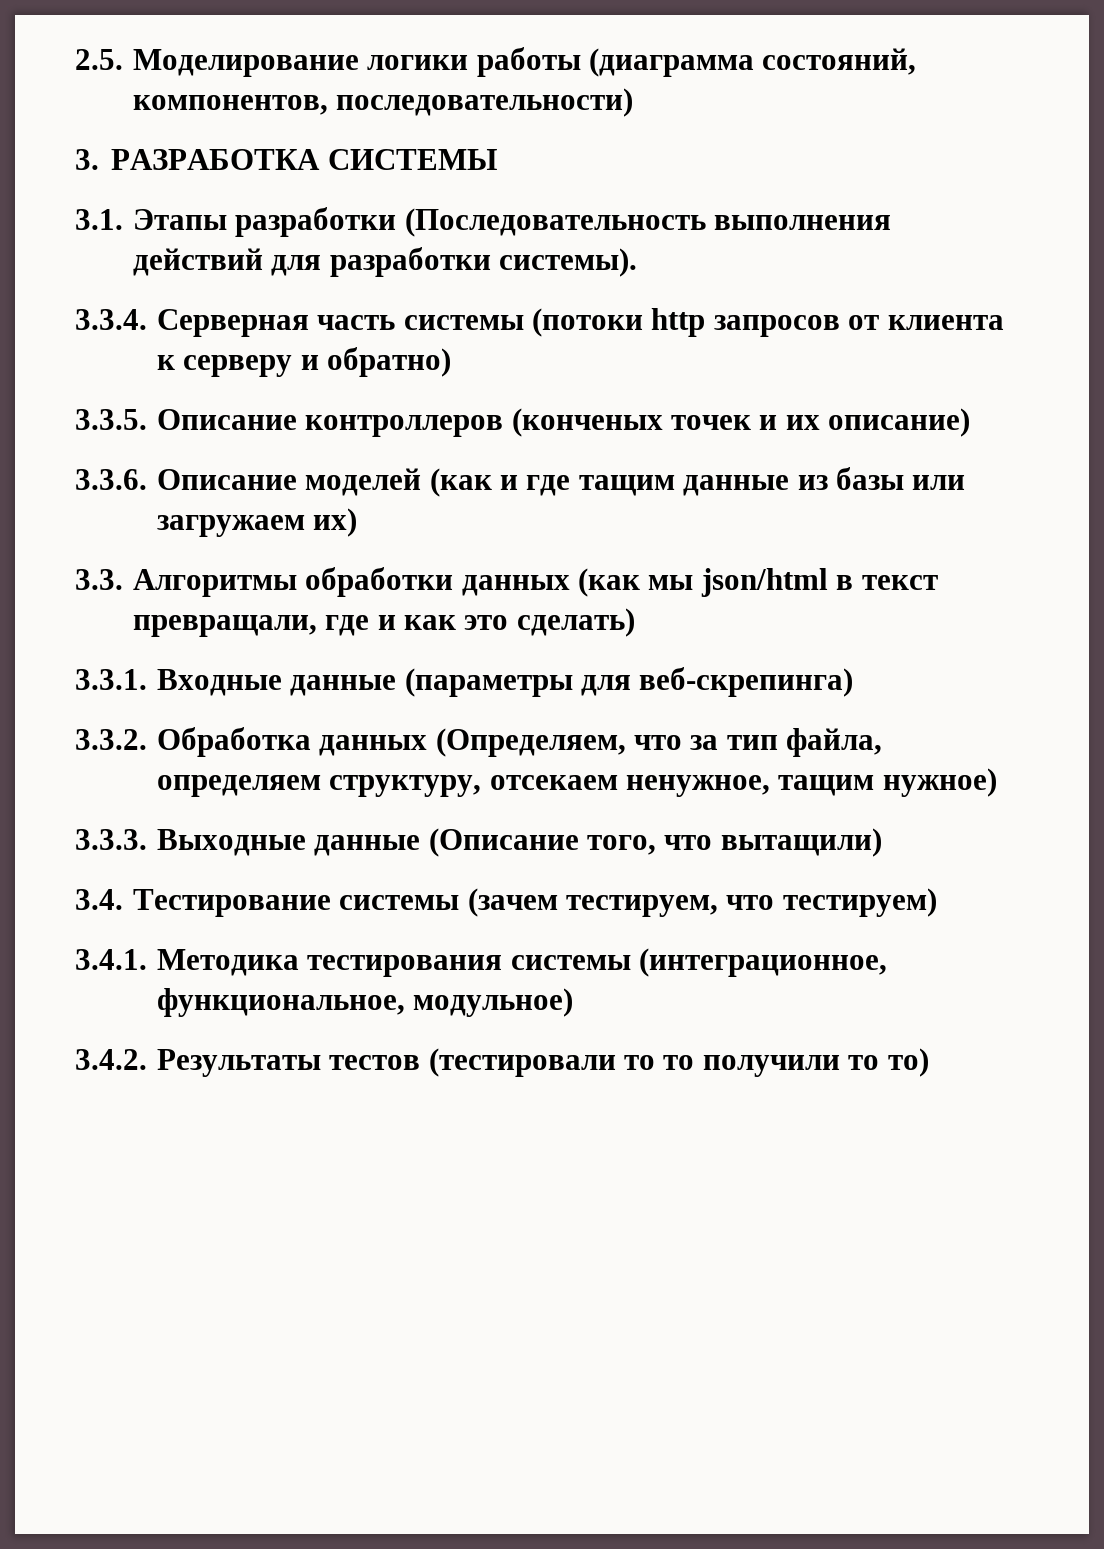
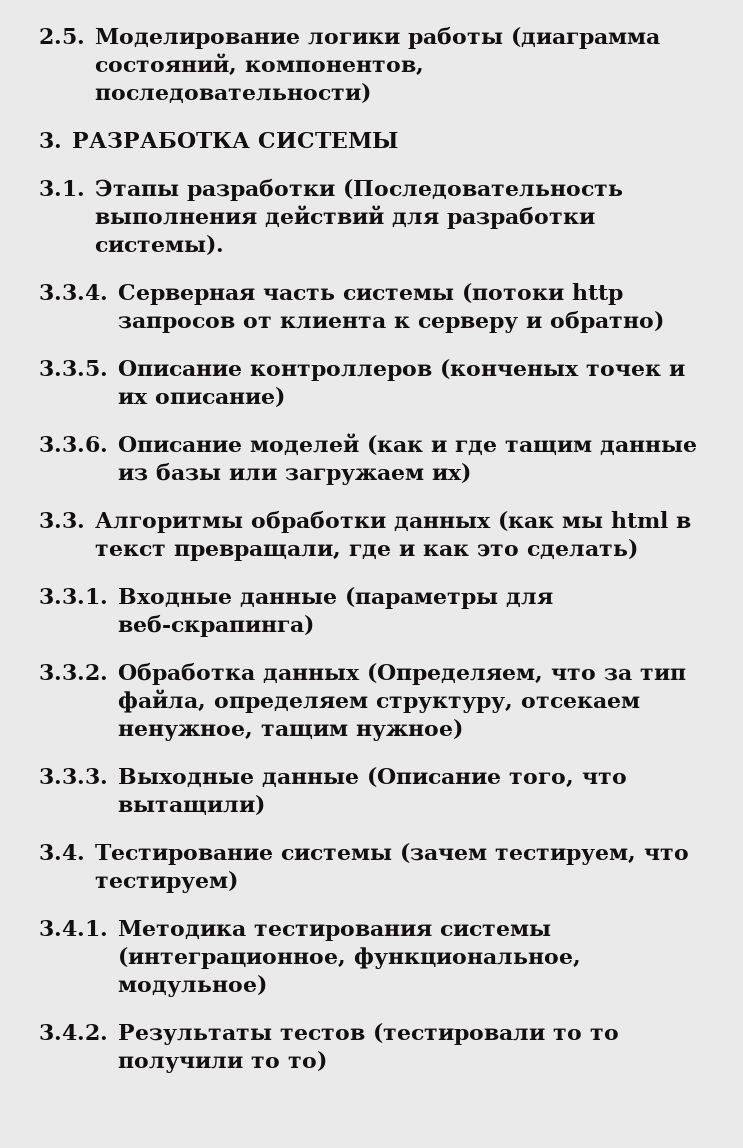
- 3.3. Алгоритмы обработки данных (как мы json/html в текст превращали, где и как это сделать)
+ 3.3. Алгоритмы обработки данных (как мы html в текст превращали, где и как это сделать)
- 3.3.1. Входные данные (параметры для веб-скрепинга)
+ 3.3.1. Входные данные (параметры для веб-скрапинга)

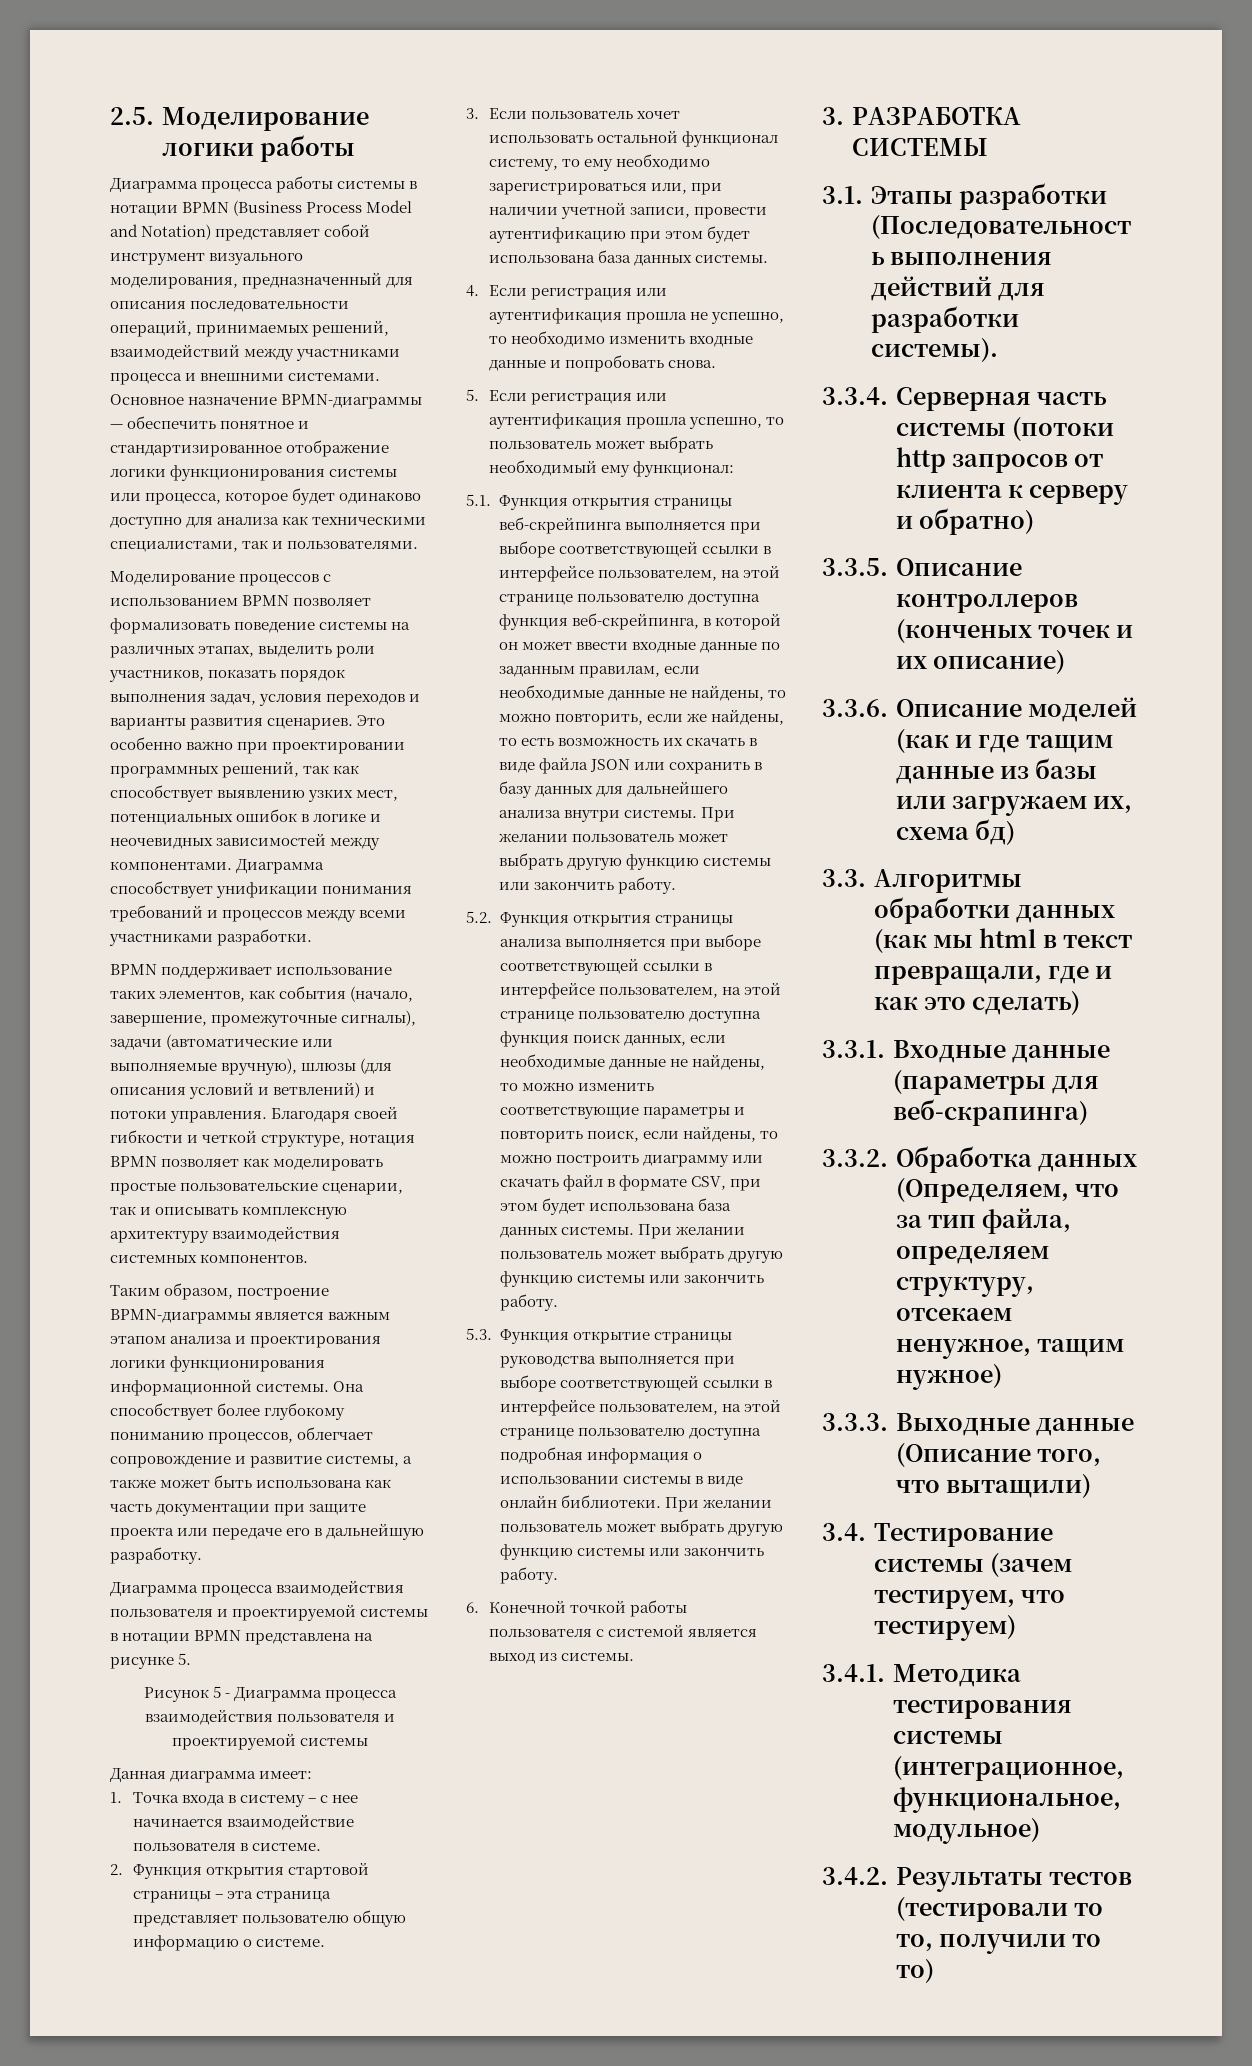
- 2.5. Моделирование логики работы (диаграмма состояний, компонентов, последовательности)
+ 2.5. Моделирование логики работы
+ Диаграмма процесса работы системы в нотации BPMN (Business Process Model and Notation) представляет собой инструмент визуального моделирования, предназначенный для описания последовательности операций, принимаемых решений, взаимодействий между участниками процесса и внешними системами. Основное назначение BPMN-диаграммы — обеспечить понятное и стандартизированное отображение логики функционирования системы или процесса, которое будет одинаково доступно для анализа как техническими специалистами, так и пользователями.
+ Моделирование процессов с использованием BPMN позволяет формализовать поведение системы на различных этапах, выделить роли участников, показать порядок выполнения задач, условия переходов и варианты развития сценариев. Это особенно важно при проектировании программных решений, так как способствует выявлению узких мест, потенциальных ошибок в логике и неочевидных зависимостей между компонентами. Диаграмма способствует унификации понимания требований и процессов между всеми участниками разработки.
+ BPMN поддерживает использование таких элементов, как события (начало, завершение, промежуточные сигналы), задачи (автоматические или выполняемые вручную), шлюзы (для описания условий и ветвлений) и потоки управления. Благодаря своей гибкости и четкой структуре, нотация BPMN позволяет как моделировать простые пользовательские сценарии, так и описывать комплексную архитектуру взаимодействия системных компонентов.
+ Таким образом, построение BPMN-диаграммы является важным этапом анализа и проектирования логики функционирования информационной системы. Она способствует более глубокому пониманию процессов, облегчает сопровождение и развитие системы, а также может быть использована как часть документации при защите проекта или передаче его в дальнейшую разработку.
+ Диаграмма процесса взаимодействия пользователя и проектируемой системы в нотации BPMN представлена на рисунке 5.
+ Рисунок 5 - Диаграмма процесса взаимодействия пользователя и проектируемой системы
+ Данная диаграмма имеет:
+ 1. Точка входа в систему – с нее начинается взаимодействие пользователя в системе.
+ 2. Функция открытия стартовой страницы – эта страница представляет пользователю общую информацию о системе.
+ 3. Если пользователь хочет использовать остальной функционал систему, то ему необходимо зарегистрироваться или, при наличии учетной записи, провести аутентификацию при этом будет использована база данных системы.
+ 4. Если регистрация или аутентификация прошла не успешно, то необходимо изменить входные данные и попробовать снова.
+ 5. Если регистрация или аутентификация прошла успешно, то пользователь может выбрать необходимый ему функционал:
+ 5.1. Функция открытия страницы веб-скрейпинга выполняется при выборе соответствующей ссылки в интерфейсе пользователем, на этой странице пользователю доступна функция веб-скрейпинга, в которой он может ввести входные данные по заданным правилам, если необходимые данные не найдены, то можно повторить, если же найдены, то есть возможность их скачать в виде файла JSON или сохранить в базу данных для дальнейшего анализа внутри системы. При желании пользователь может выбрать другую функцию системы или закончить работу.
+ 5.2. Функция открытия страницы анализа выполняется при выборе соответствующей ссылки в интерфейсе пользователем, на этой странице пользователю доступна функция поиск данных, если необходимые данные не найдены, то можно изменить соответствующие параметры и повторить поиск, если найдены, то можно построить диаграмму или скачать файл в формате CSV, при этом будет использована база данных системы. При желании пользователь может выбрать другую функцию системы или закончить работу.
+ 5.3. Функция открытие страницы руководства выполняется при выборе соответствующей ссылки в интерфейсе пользователем, на этой странице пользователю доступна подробная информация о использовании системы в виде онлайн библиотеки. При желании пользователь может выбрать другую функцию системы или закончить работу.
+ 6. Конечной точкой работы пользователя с системой является выход из системы.
- 3.3.6. Описание моделей (как и где тащим данные из базы или загружаем их)
+ 3.3.6. Описание моделей (как и где тащим данные из базы или загружаем их, схема бд)
- 3.4.2. Результаты тестов (тестировали то то получили то то)
+ 3.4.2. Результаты тестов (тестировали то то, получили то то)

